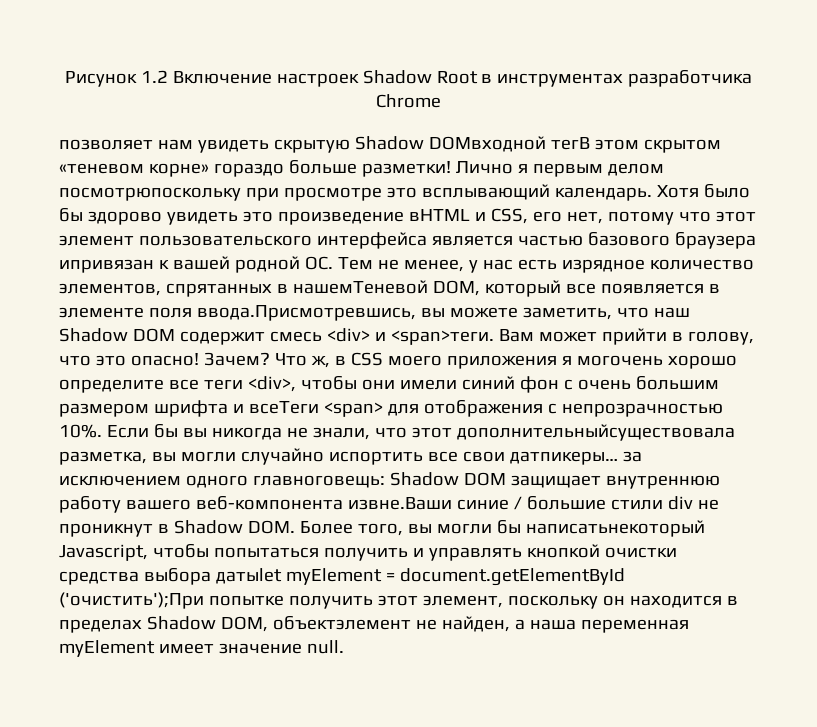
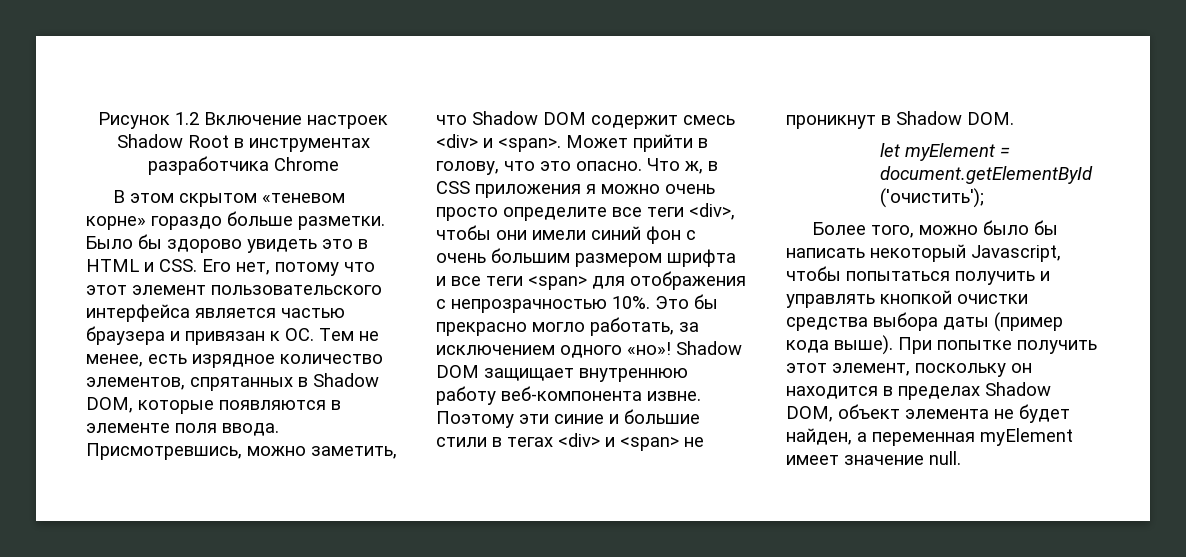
- позволяет нам увидеть скрытую Shadow DOMвходной тегВ этом скрытом «теневом корне» гораздо больше разметки! Лично я первым делом посмотрюпоскольку при просмотре это всплывающий календарь. Хотя было бы здорово увидеть это произведение вHTML и CSS, его нет, потому что этот элемент пользовательского интерфейса является частью базового браузера ипривязан к вашей родной ОС. Тем не менее, у нас есть изрядное количество элементов, спрятанных в нашемТеневой DOM, который все появляется в элементе поля ввода.Присмотревшись, вы можете заметить, что наш Shadow DOM содержит смесь <div> и <span>теги. Вам может прийти в голову, что это опасно! Зачем?
+ В этом скрытом «теневом корне» гораздо больше разметки. Было бы здорово увидеть это в HTML и CSS. Eго нет, потому что этот элемент пользовательского интерфейса является частью браузера и привязан к ОС. Тем не менее, есть изрядное количество элементов, спрятанных в Shadow DOM, которые появляются в элементе поля ввода. Присмотревшись, можно заметить, что Shadow DOM содержит смесь <div> и <span>. Может прийти в голову, что это опасно.
- Что ж, в CSS моего приложения я могочень хорошо определите все теги <div>, чтобы они имели синий фон с очень большим размером шрифта и всеТеги <span> для отображения с непрозрачностью 10%.
+ Что ж, в CSS приложения я можно очень просто определите все теги <div>, чтобы они имели синий фон с очень большим размером шрифта и все теги <span> для отображения с непрозрачностью 10%.
- Если бы вы никогда не знали, что этот дополнительныйсуществовала разметка, вы могли случайно испортить все свои датпикеры… за исключением одного главноговещь: Shadow DOM защищает внутреннюю работу вашего веб-компонента извне.Ваши синие / большие стили div не проникнут в Shadow DOM. Более того, вы могли бы написатьнекоторый Javascript, чтобы попытаться получить и управлять кнопкой очистки средства выбора датыlet myElement = document.getElementById ('очистить');При попытке получить этот элемент, поскольку он находится в пределах Shadow DOM, объектэлемент не найден, а наша переменная myElement имеет значение null.
+ Это бы прекрасно могло работать, за исключением одного «но»! Shadow DOM защищает внутреннюю работу веб-компонента извне. Поэтому эти синие и большие стили в тегах <div> и <span> не проникнут в Shadow DOM.
+ let myElement = document.getElementById ('очистить');
+ Более того, можно было бы написать некоторый Javascript, чтобы попытаться получить и управлять кнопкой очистки средства выбора даты (пример кода выше). При попытке получить этот элемент, поскольку он находится в пределах Shadow DOM, объект элемента не будет найден, а переменная myElement имеет значение null.

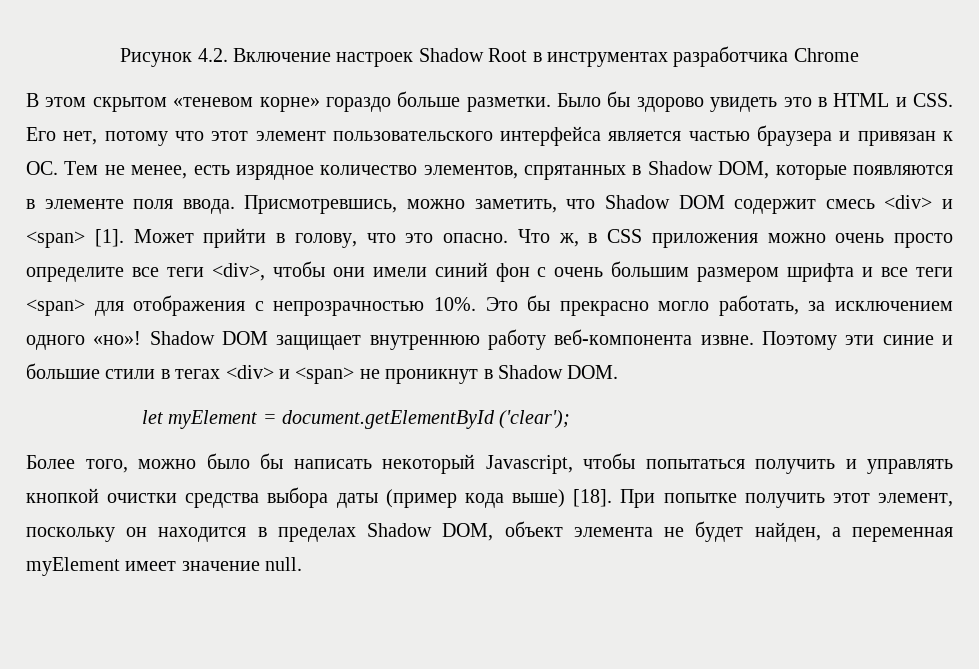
- Рисунок 1.2 Включение настроек Shadow Root в инструментах разработчика Chrome
+ Рисунок 4.2. Включение настроек Shadow Root в инструментах разработчика Chrome
- Присмотревшись, можно заметить, что Shadow DOM содержит смесь <div> и <span>.
+ Присмотревшись, можно заметить, что Shadow DOM содержит смесь <div> и <span> [1].
- Что ж, в CSS приложения я можно очень просто определите все теги <div>, чтобы они имели синий фон с очень большим размером шрифта и все теги <span> для отображения с непрозрачностью 10%.
+ Что ж, в CSS приложения можно очень просто определите все теги <div>, чтобы они имели синий фон с очень большим размером шрифта и все теги <span> для отображения с непрозрачностью 10%.
- let myElement = document.getElementById ('очистить');
+ let myElement = document.getElementById ('clear');
- Более того, можно было бы написать некоторый Javascript, чтобы попытаться получить и управлять кнопкой очистки средства выбора даты (пример кода выше).
+ Более того, можно было бы написать некоторый Javascript, чтобы попытаться получить и управлять кнопкой очистки средства выбора даты (пример кода выше) [18].

